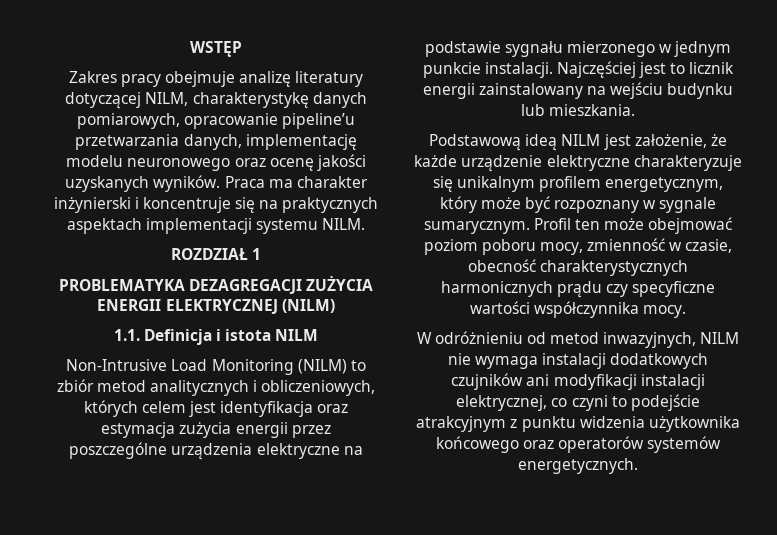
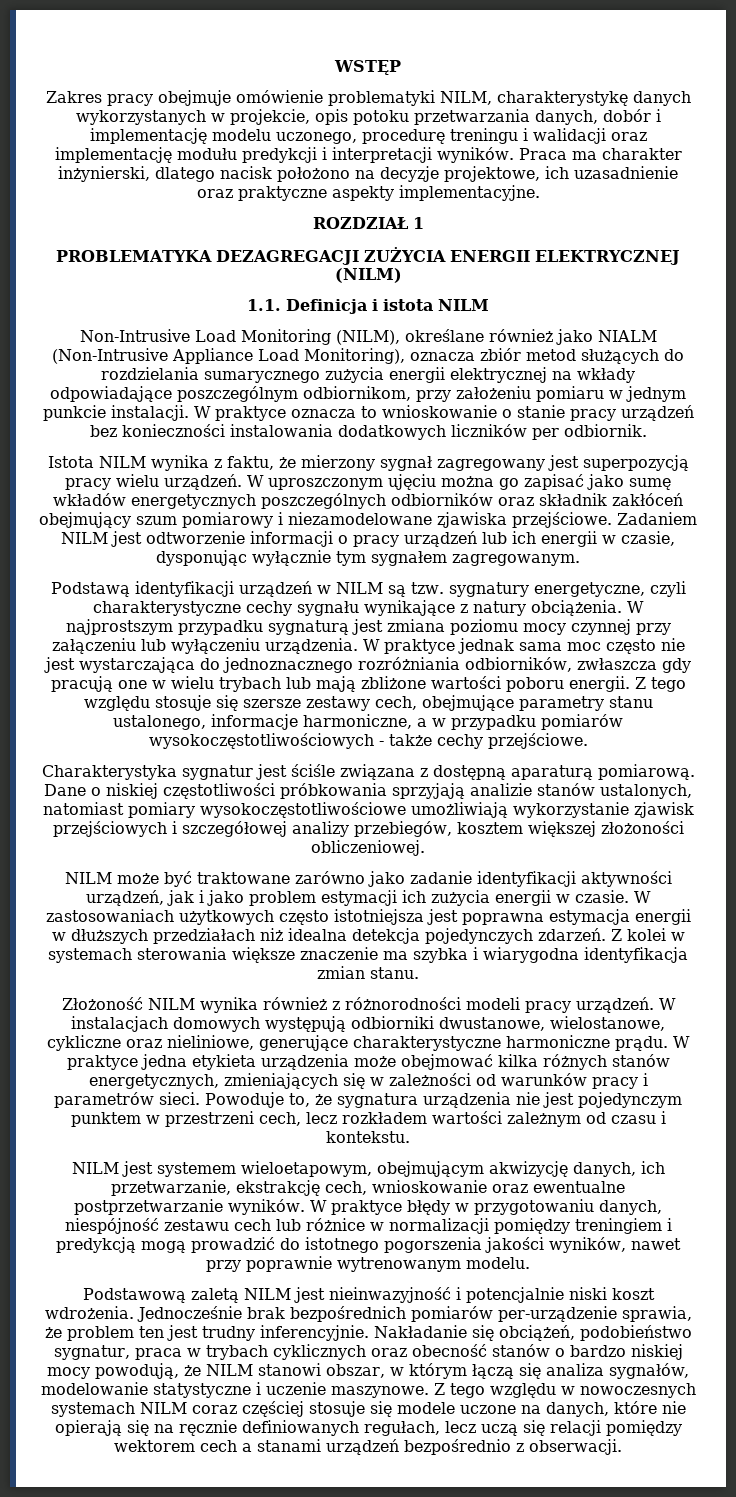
- Zakres pracy obejmuje analizę literatury dotyczącej NILM, charakterystykę danych pomiarowych, opracowanie pipeline’u przetwarzania danych, implementację modelu neuronowego oraz ocenę jakości uzyskanych wyników. Praca ma charakter inżynierski i koncentruje się na praktycznych aspektach implementacji systemu NILM.
+ Zakres pracy obejmuje omówienie problematyki NILM, charakterystykę danych wykorzystanych w projekcie, opis potoku przetwarzania danych, dobór i implementację modelu uczonego, procedurę treningu i walidacji oraz implementację modułu predykcji i interpretacji wyników. Praca ma charakter inżynierski, dlatego nacisk położono na decyzje projektowe, ich uzasadnienie oraz praktyczne aspekty implementacyjne.
- Non-Intrusive Load Monitoring (NILM) to zbiór metod analitycznych i obliczeniowych, których celem jest identyfikacja oraz estymacja zużycia energii przez poszczególne urządzenia elektryczne na podstawie sygnału mierzonego w jednym punkcie instalacji. Najczęściej jest to licznik energii zainstalowany na wejściu budynku lub mieszkania.
+ Non-Intrusive Load Monitoring (NILM), określane również jako NIALM (Non-Intrusive Appliance Load Monitoring), oznacza zbiór metod służących do rozdzielania sumarycznego zużycia energii elektrycznej na wkłady odpowiadające poszczególnym odbiornikom, przy założeniu pomiaru w jednym punkcie instalacji. W praktyce oznacza to wnioskowanie o stanie pracy urządzeń bez konieczności instalowania dodatkowych liczników per odbiornik.
+ Istota NILM wynika z faktu, że mierzony sygnał zagregowany jest superpozycją pracy wielu urządzeń. W uproszczonym ujęciu można go zapisać jako sumę wkładów energetycznych poszczególnych odbiorników oraz składnik zakłóceń obejmujący szum pomiarowy i niezamodelowane zjawiska przejściowe. Zadaniem NILM jest odtworzenie informacji o pracy urządzeń lub ich energii w czasie, dysponując wyłącznie tym sygnałem zagregowanym.
+ Podstawą identyfikacji urządzeń w NILM są tzw. sygnatury energetyczne, czyli charakterystyczne cechy sygnału wynikające z natury obciążenia. W najprostszym przypadku sygnaturą jest zmiana poziomu mocy czynnej przy załączeniu lub wyłączeniu urządzenia. W praktyce jednak sama moc często nie jest wystarczająca do jednoznacznego rozróżniania odbiorników, zwłaszcza gdy pracują one w wielu trybach lub mają zbliżone wartości poboru energii. Z tego względu stosuje się szersze zestawy cech, obejmujące parametry stanu ustalonego, informacje harmoniczne, a w przypadku pomiarów wysokoczęstotliwościowych - także cechy przejściowe.
+ Charakterystyka sygnatur jest ściśle związana z dostępną aparaturą pomiarową. Dane o niskiej częstotliwości próbkowania sprzyjają analizie stanów ustalonych, natomiast pomiary wysokoczęstotliwościowe umożliwiają wykorzystanie zjawisk przejściowych i szczegółowej analizy przebiegów, kosztem większej złożoności obliczeniowej.
+ NILM może być traktowane zarówno jako zadanie identyfikacji aktywności urządzeń, jak i jako problem estymacji ich zużycia energii w czasie. W zastosowaniach użytkowych często istotniejsza jest poprawna estymacja energii w dłuższych przedziałach niż idealna detekcja pojedynczych zdarzeń. Z kolei w systemach sterowania większe znaczenie ma szybka i wiarygodna identyfikacja zmian stanu.
+ Złożoność NILM wynika również z różnorodności modeli pracy urządzeń. W instalacjach domowych występują odbiorniki dwustanowe, wielostanowe, cykliczne oraz nieliniowe, generujące charakterystyczne harmoniczne prądu. W praktyce jedna etykieta urządzenia może obejmować kilka różnych stanów energetycznych, zmieniających się w zależności od warunków pracy i parametrów sieci. Powoduje to, że sygnatura urządzenia nie jest pojedynczym punktem w przestrzeni cech, lecz rozkładem wartości zależnym od czasu i kontekstu.
+ NILM jest systemem wieloetapowym, obejmującym akwizycję danych, ich przetwarzanie, ekstrakcję cech, wnioskowanie oraz ewentualne postprzetwarzanie wyników. W praktyce błędy w przygotowaniu danych, niespójność zestawu cech lub różnice w normalizacji pomiędzy treningiem i predykcją mogą prowadzić do istotnego pogorszenia jakości wyników, nawet przy poprawnie wytrenowanym modelu.
- Podstawową ideą NILM jest założenie, że każde urządzenie elektryczne charakteryzuje się unikalnym profilem energetycznym, który może być rozpoznany w sygnale sumarycznym. Profil ten może obejmować poziom poboru mocy, zmienność w czasie, obecność charakterystycznych harmonicznych prądu czy specyficzne wartości współczynnika mocy.
- W odróżnieniu od metod inwazyjnych, NILM nie wymaga instalacji dodatkowych czujników ani modyfikacji instalacji elektrycznej, co czyni to podejście atrakcyjnym z punktu widzenia użytkownika końcowego oraz operatorów systemów energetycznych.
+ Podstawową zaletą NILM jest nieinwazyjność i potencjalnie niski koszt wdrożenia. Jednocześnie brak bezpośrednich pomiarów per-urządzenie sprawia, że problem ten jest trudny inferencyjnie. Nakładanie się obciążeń, podobieństwo sygnatur, praca w trybach cyklicznych oraz obecność stanów o bardzo niskiej mocy powodują, że NILM stanowi obszar, w którym łączą się analiza sygnałów, modelowanie statystyczne i uczenie maszynowe. Z tego względu w nowoczesnych systemach NILM coraz częściej stosuje się modele uczone na danych, które nie opierają się na ręcznie definiowanych regułach, lecz uczą się relacji pomiędzy wektorem cech a stanami urządzeń bezpośrednio z obserwacji.

